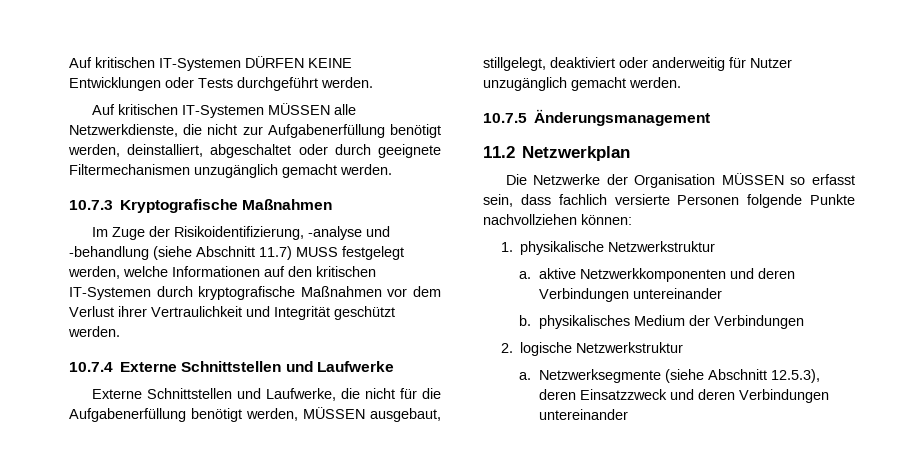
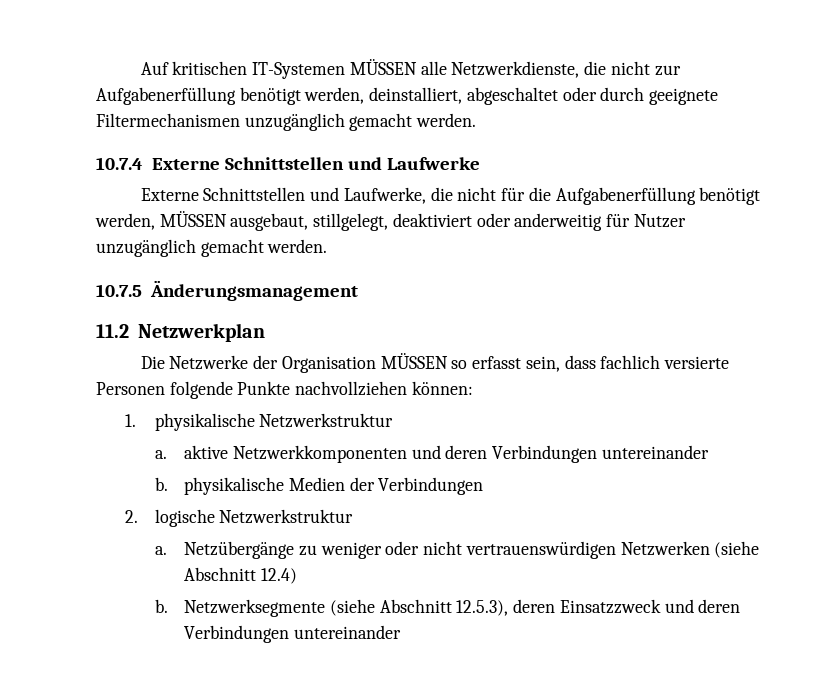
- Auf kritischen IT-Systemen DÜRFEN KEINE Entwicklungen oder Tests durchgeführt werden.
- 10.7.3 Kryptografische Maßnahmen
- Im Zuge der Risikoidentifizierung, -analyse und -behandlung (siehe Abschnitt 11.7) MUSS festgelegt werden, welche Informationen auf den kritischen IT-Systemen durch kryptografische Maßnahmen vor dem Verlust ihrer Vertraulichkeit und Integrität geschützt werden.
- b. physikalisches Medium der Verbindungen
+ b. physikalische Medien der Verbindungen
+ Netzübergänge zu weniger oder nicht vertrauenswürdigen Netzwerken (siehe Abschnitt 12.4)
+ b.

